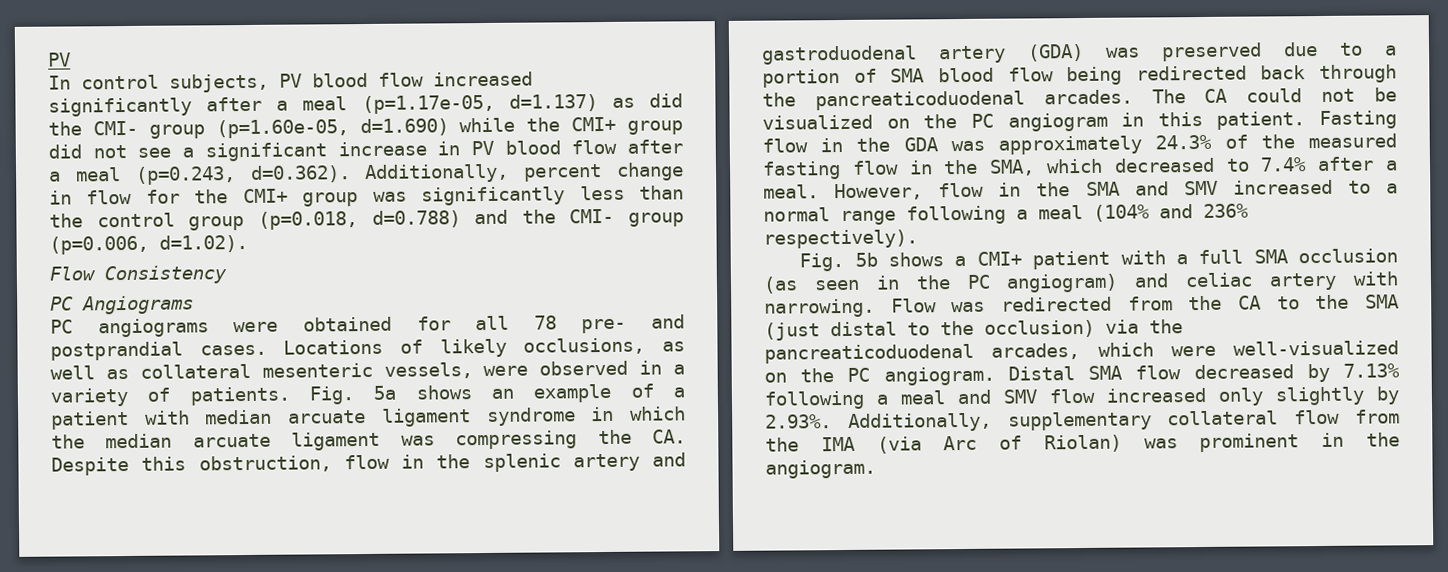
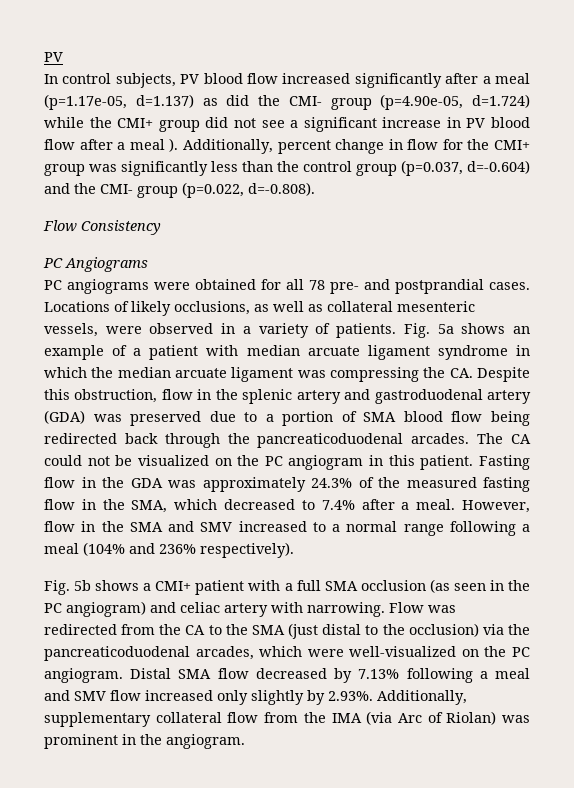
- In control subjects, PV blood flow increased significantly after a meal (p=1.17e-05, d=1.137) as did the CMI- group (p=1.60e-05, d=1.690) while the CMI+ group did not see a significant increase in PV blood flow after a meal (p=0.243, d=0.362). Additionally, percent change in flow for the CMI+ group was significantly less than the control group (p=0.018, d=0.788) and the CMI- group (p=0.006, d=1.02).
+ In control subjects, PV blood flow increased significantly after a meal (p=1.17e-05, d=1.137) as did the CMI- group (p=4.90e-05, d=1.724) while the CMI+ group did not see a significant increase in PV blood flow after a meal ). Additionally, percent change in flow for the CMI+ group was significantly less than the control group (p=0.037, d=-0.604) and the CMI- group (p=0.022, d=-0.808).

